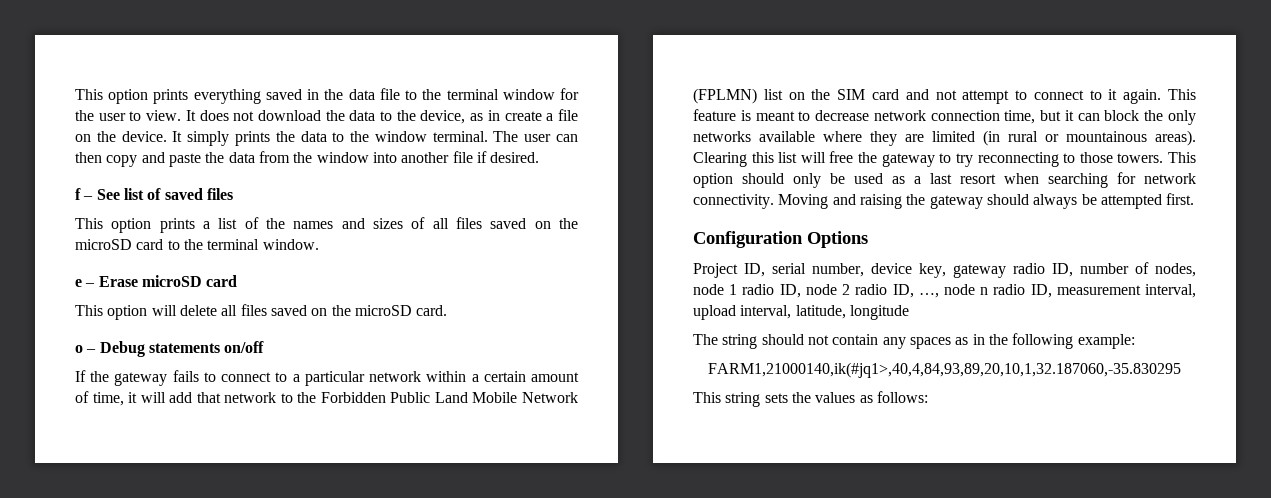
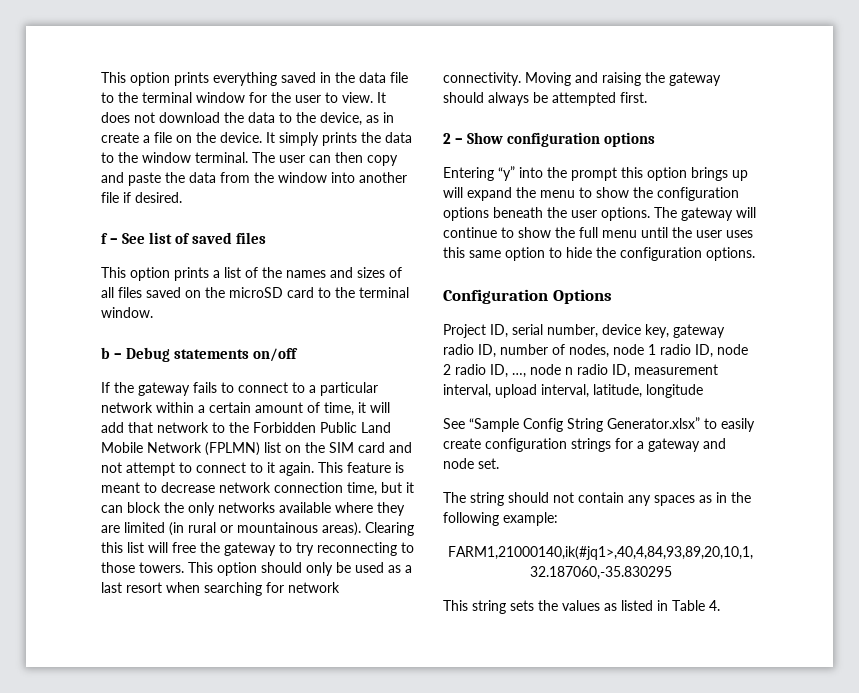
- e – Erase microSD card
- This option will delete all files saved on the microSD card.
- o – Debug statements on/off
+ b – Debug statements on/off
+ 2 – Show configuration options
+ Entering “y” into the prompt this option brings up will expand the menu to show the configuration options beneath the user options. The gateway will continue to show the full menu until the user uses this same option to hide the configuration options.
+ See “Sample Config String Generator.xlsx” to easily create configuration strings for a gateway and node set.
- This string sets the values as follows:
+ This string sets the values as listed in Table 4.

